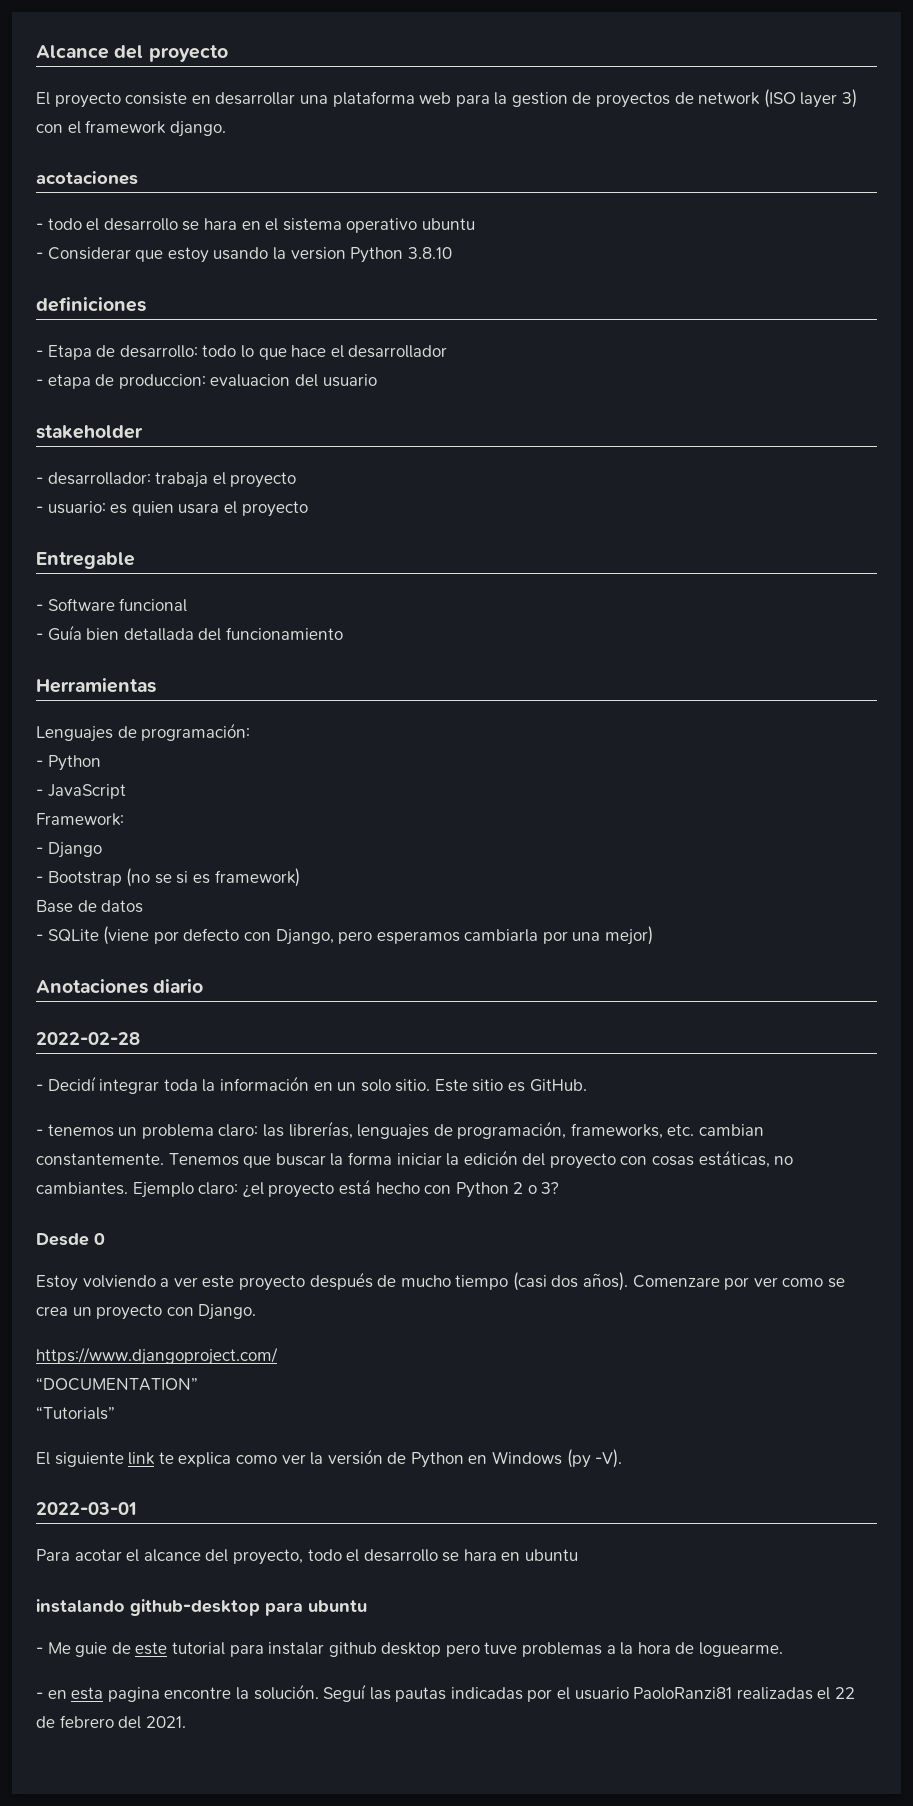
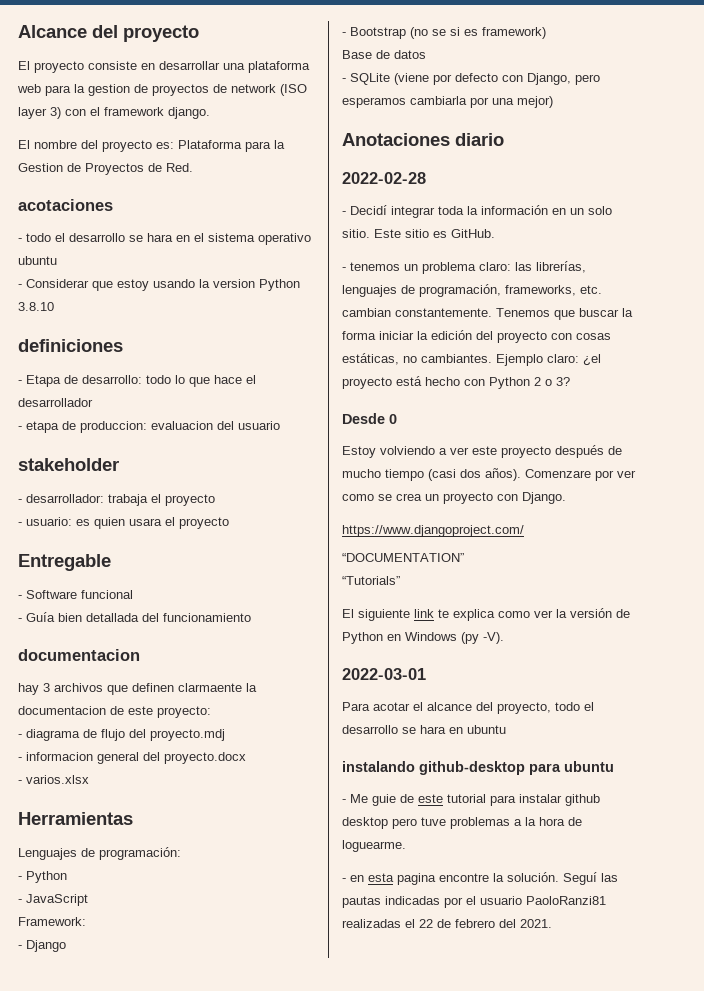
+ El nombre del proyecto es: Plataforma para la Gestion de Proyectos de Red.
  - Guía bien detallada del funcionamiento
+ documentacion
+ hay 3 archivos que definen clarmaente la documentacion de este proyecto:
+ - diagrama de flujo del proyecto.mdj
+ - informacion general del proyecto.docx
+ - varios.xlsx

